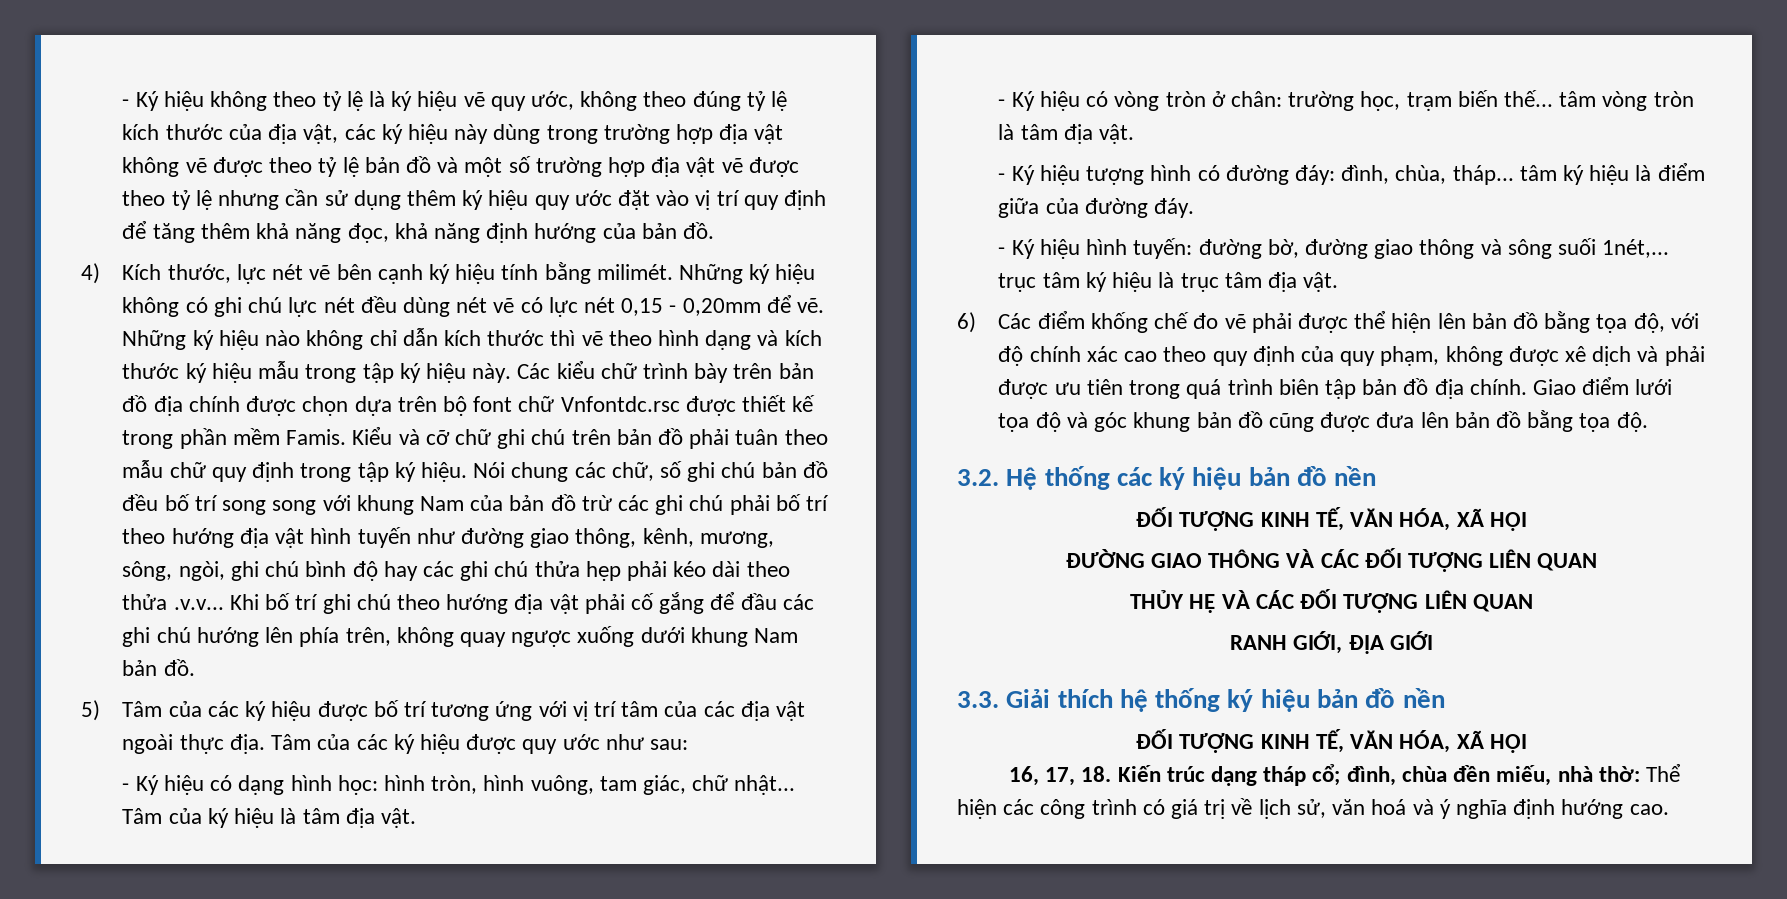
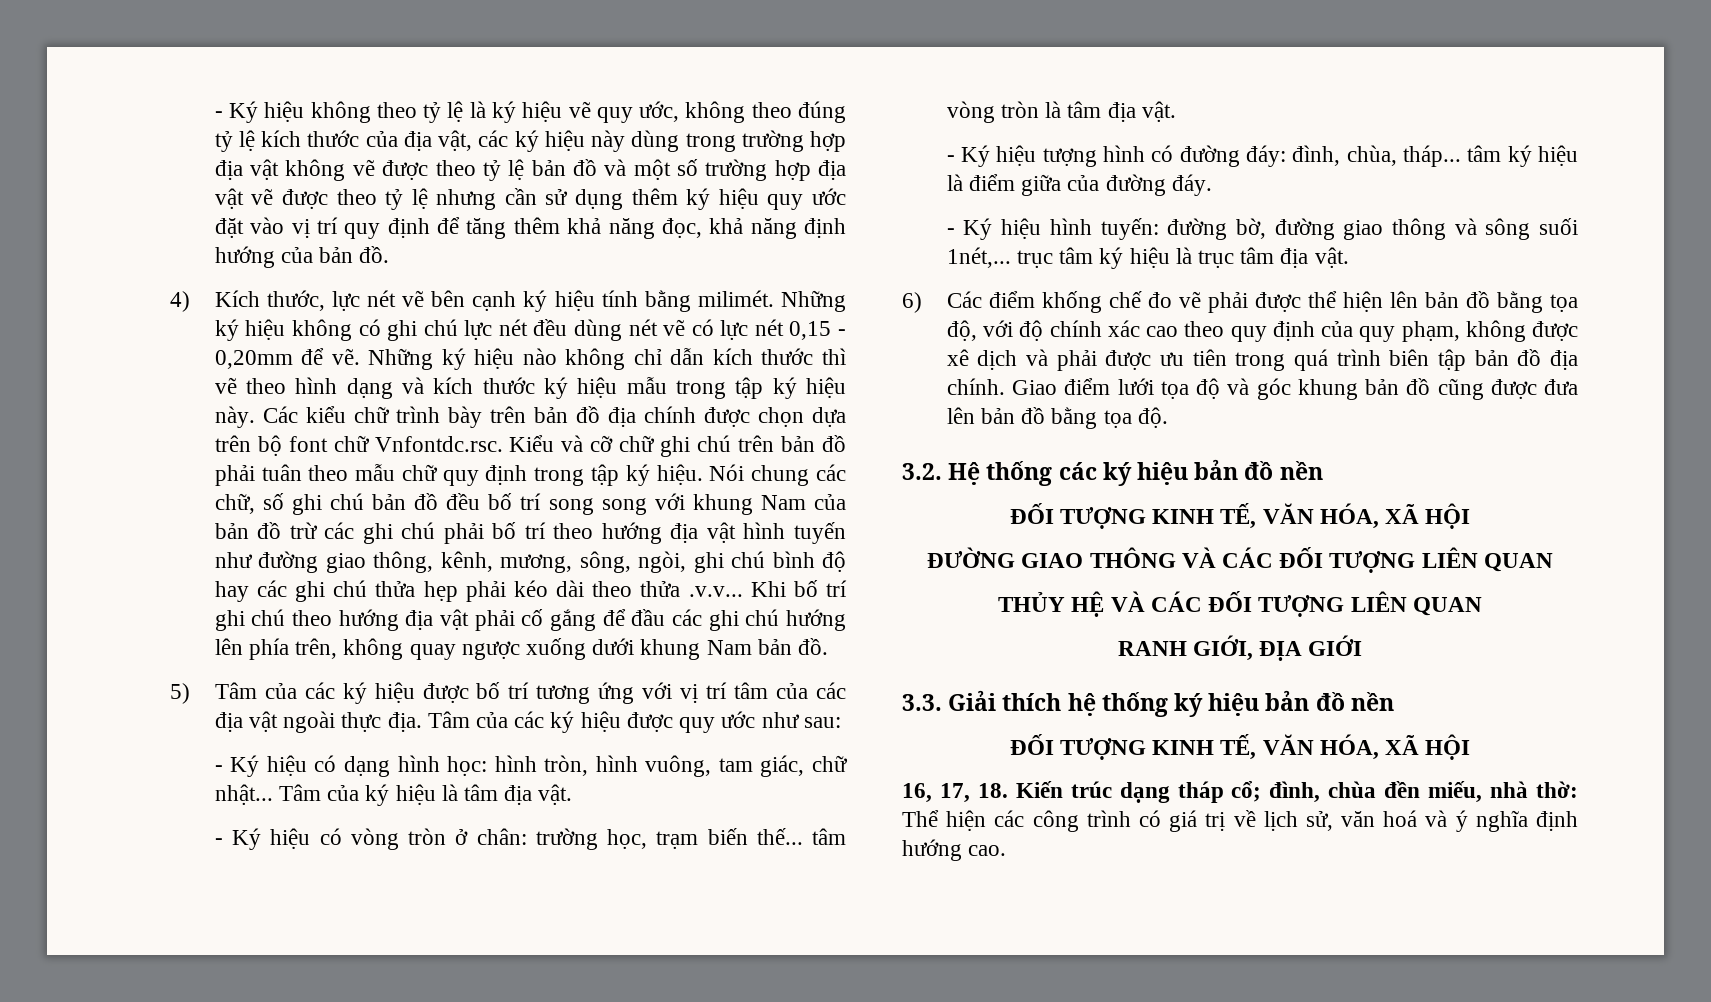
- Các kiểu chữ trình bày trên bản đồ địa chính được chọn dựa trên bộ font chữ Vnfontdc.rsc được thiết kế trong phần mềm Famis. Kiểu và cỡ chữ ghi chú trên bản đồ phải tuân theo mẫu chữ quy định trong tập ký hiệu.
+ Các kiểu chữ trình bày trên bản đồ địa chính được chọn dựa trên bộ font chữ Vnfontdc.rsc. Kiểu và cỡ chữ ghi chú trên bản đồ phải tuân theo mẫu chữ quy định trong tập ký hiệu.

